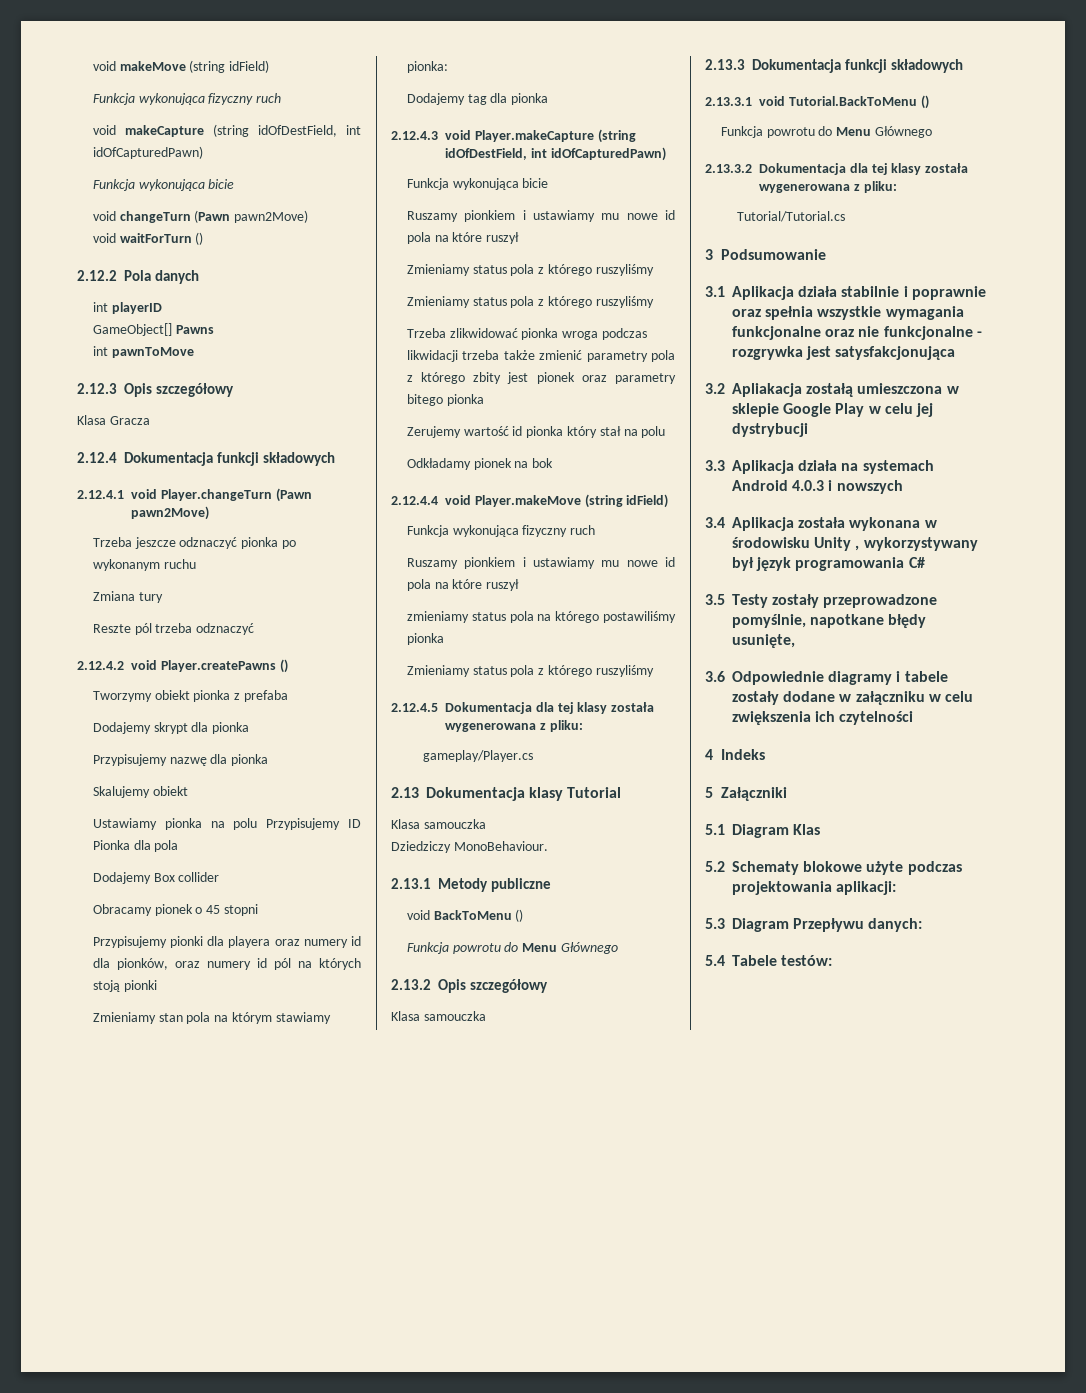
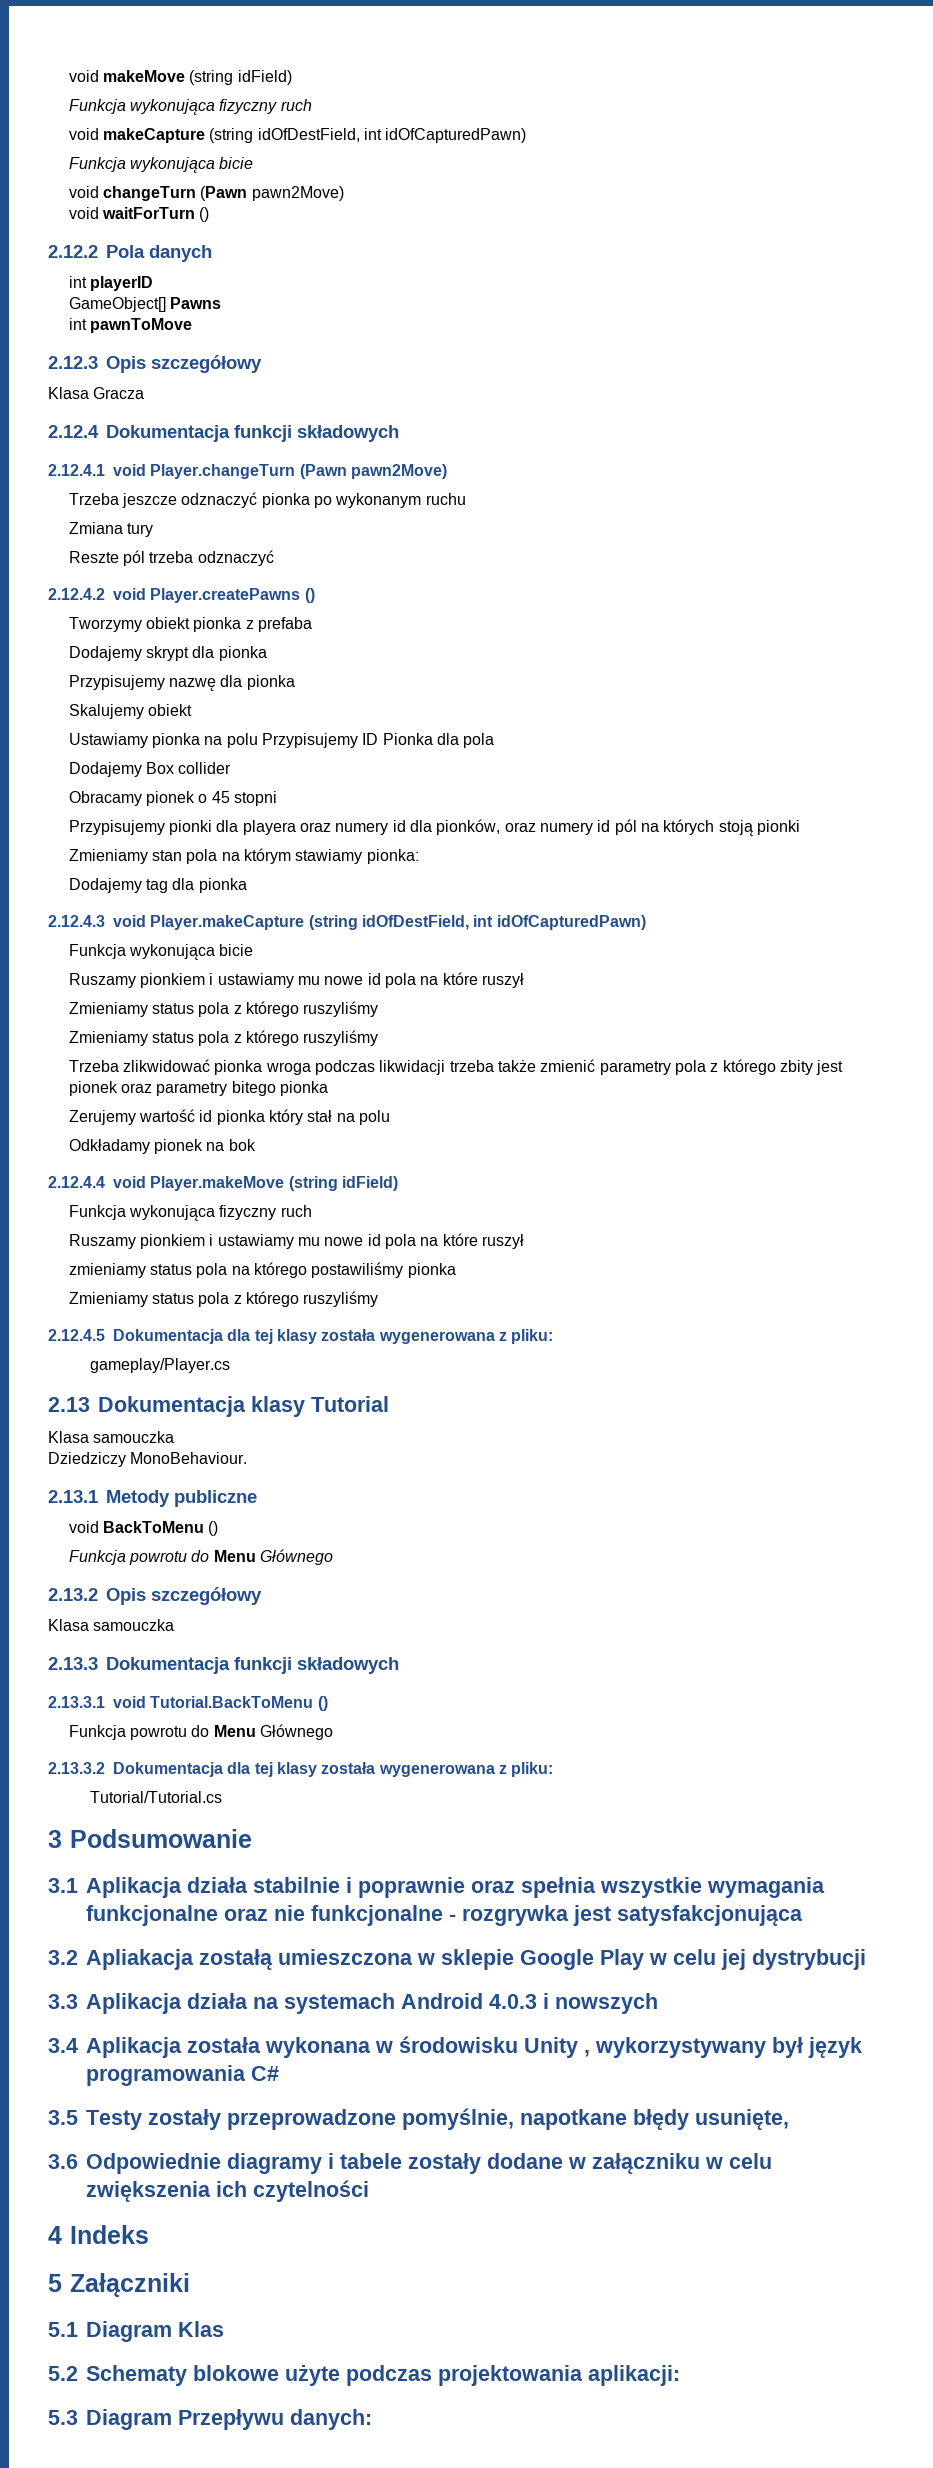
- 5.4 Tabele testów:

